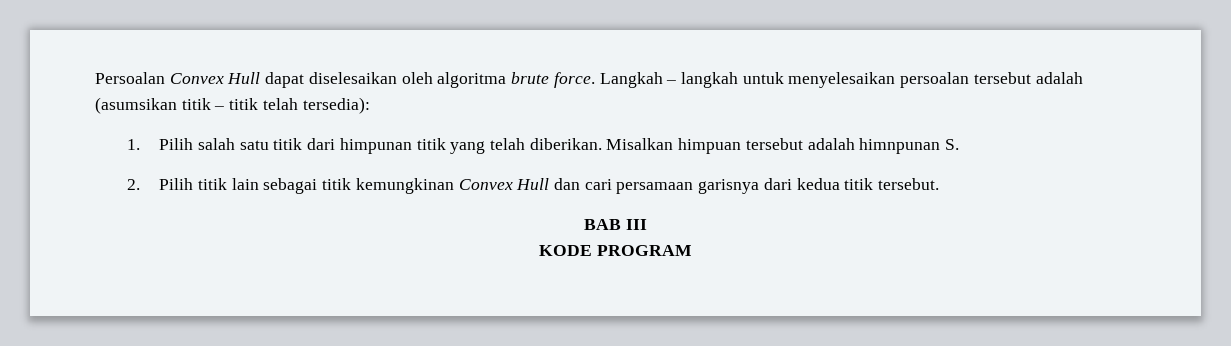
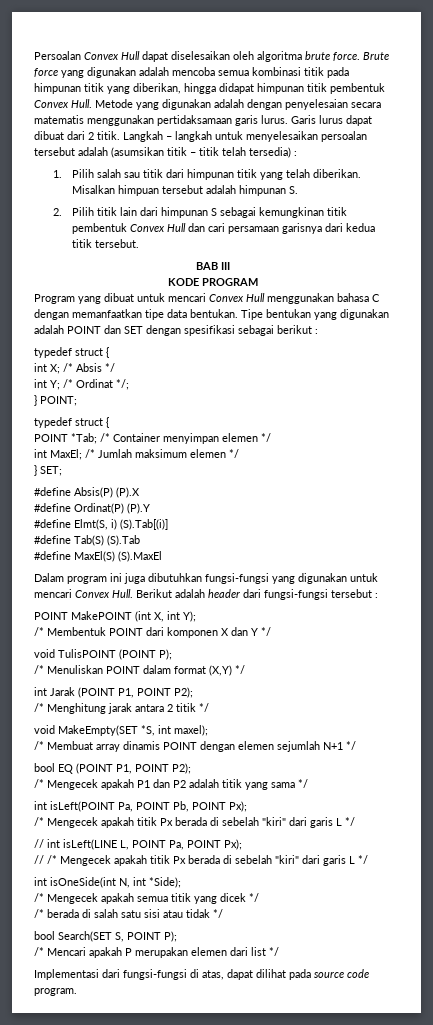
+ Brute force yang digunakan adalah mencoba semua kombinasi titik pada himpunan titik yang diberikan, hingga didapat himpunan titik pembentuk Convex Hull. Metode yang digunakan adalah dengan penyelesaian secara matematis menggunakan pertidaksamaan garis lurus. Garis lurus dapat dibuat dari 2 titik.
- Langkah – langkah untuk menyelesaikan persoalan tersebut adalah (asumsikan titik – titik telah tersedia):
+ Langkah – langkah untuk menyelesaikan persoalan tersebut adalah (asumsikan titik – titik telah tersedia) :
- 1. Pilih salah satu titik dari himpunan titik yang telah diberikan.
+ 1. Pilih salah sau titik dari himpunan titik yang telah diberikan.
- Misalkan himpuan tersebut adalah himnpunan S.
+ Misalkan himpuan tersebut adalah himpunan S.
- 2. Pilih titik lain sebagai titik kemungkinan Convex Hull dan cari persamaan garisnya dari kedua titik tersebut.
+ 2. Pilih titik lain dari himpunan S sebagai kemungkinan titik pembentuk Convex Hull dan cari persamaan garisnya dari kedua titik tersebut.
+ Program yang dibuat untuk mencari Convex Hull menggunakan bahasa C dengan memanfaatkan tipe data bentukan. Tipe bentukan yang digunakan adalah POINT dan SET dengan spesifikasi sebagai berikut :
+ typedef struct {
+ int X; /* Absis */
+ int Y; /* Ordinat */;
+ } POINT;
+ typedef struct {
+ POINT *Tab; /* Container menyimpan elemen */
+ int MaxEl; /* Jumlah maksimum elemen */
+ } SET;
+ #define Absis(P) (P).X
+ #define Ordinat(P) (P).Y
+ #define Elmt(S, i) (S).Tab[(i)]
+ #define Tab(S) (S).Tab
+ #define MaxEl(S) (S).MaxEl
+ Dalam program ini juga dibutuhkan fungsi-fungsi yang digunakan untuk mencari Convex Hull. Berikut adalah header dari fungsi-fungsi tersebut :
+ POINT MakePOINT (int X, int Y);
+ /* Membentuk POINT dari komponen X dan Y */
+ void TulisPOINT (POINT P);
+ /* Menuliskan POINT dalam format (X,Y) */
+ int Jarak (POINT P1, POINT P2);
+ /* Menghitung jarak antara 2 titik */
+ void MakeEmpty(SET *S, int maxel);
+ /* Membuat array dinamis POINT dengan elemen sejumlah N+1 */
+ bool EQ (POINT P1, POINT P2);
+ /* Mengecek apakah P1 dan P2 adalah titik yang sama */
+ int isLeft(POINT Pa, POINT Pb, POINT Px);
+ /* Mengecek apakah titik Px berada di sebelah "kiri" dari garis L */
+ // int isLeft(LINE L, POINT Pa, POINT Px);
+ // /* Mengecek apakah titik Px berada di sebelah "kiri" dari garis L */
+ int isOneSide(int N, int *Side);
+ /* Mengecek apakah semua titik yang dicek */
+ /* berada di salah satu sisi atau tidak */
+ bool Search(SET S, POINT P);
+ /* Mencari apakah P merupakan elemen dari list */
+ Implementasi dari fungsi-fungsi di atas, dapat dilihat pada source code program.

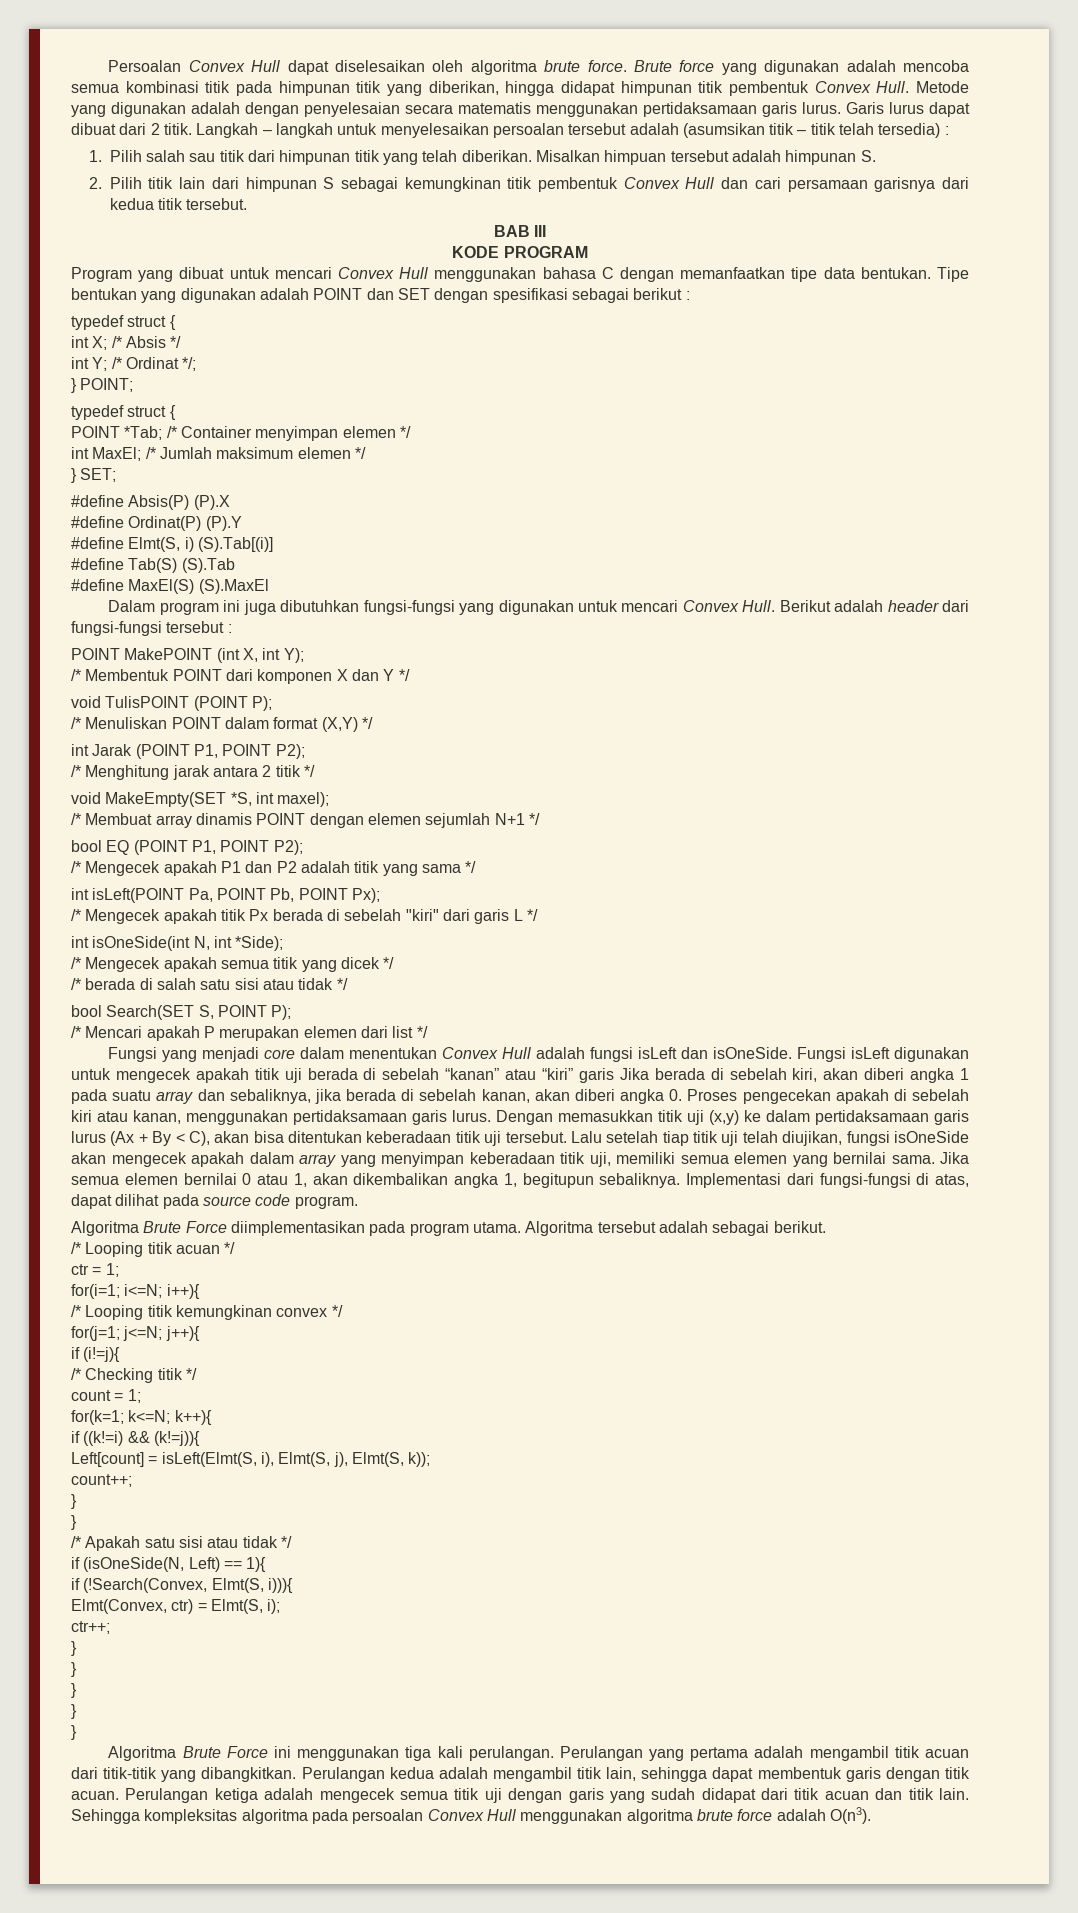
- // int isLeft(LINE L, POINT Pa, POINT Px);
- // /* Mengecek apakah titik Px berada di sebelah "kiri" dari garis L */
+ Fungsi yang menjadi core dalam menentukan Convex Hull adalah fungsi isLeft dan isOneSide. Fungsi isLeft digunakan untuk mengecek apakah titik uji berada di sebelah “kanan” atau “kiri” garis Jika berada di sebelah kiri, akan diberi angka 1 pada suatu array dan sebaliknya, jika berada di sebelah kanan, akan diberi angka 0. Proses pengecekan apakah di sebelah kiri atau kanan, menggunakan pertidaksamaan garis lurus. Dengan memasukkan titik uji (x,y) ke dalam pertidaksamaan garis lurus (Ax + By < C), akan bisa ditentukan keberadaan titik uji tersebut. Lalu setelah tiap titik uji telah diujikan, fungsi isOneSide akan mengecek apakah dalam array yang menyimpan keberadaan titik uji, memiliki semua elemen yang bernilai sama. Jika semua elemen bernilai 0 atau 1, akan dikembalikan angka 1, begitupun sebaliknya.
+ Algoritma Brute Force diimplementasikan pada program utama. Algoritma tersebut adalah sebagai berikut.
+ /* Looping titik acuan */
+ ctr = 1;
+ for(i=1; i<=N; i++){
+ /* Looping titik kemungkinan convex */
+ for(j=1; j<=N; j++){
+ if (i!=j){
+ /* Checking titik */
+ count = 1;
+ for(k=1; k<=N; k++){
+ if ((k!=i) && (k!=j)){
+ Left[count] = isLeft(Elmt(S, i), Elmt(S, j), Elmt(S, k));
+ count++;
+ }
+ }
+ /* Apakah satu sisi atau tidak */
+ if (isOneSide(N, Left) == 1){
+ if (!Search(Convex, Elmt(S, i))){
+ Elmt(Convex, ctr) = Elmt(S, i);
+ ctr++;
+ }
+ }
+ }
+ }
+ }
+ Algoritma Brute Force ini menggunakan tiga kali perulangan. Perulangan yang pertama adalah mengambil titik acuan dari titik-titik yang dibangkitkan. Perulangan kedua adalah mengambil titik lain, sehingga dapat membentuk garis dengan titik acuan. Perulangan ketiga adalah mengecek semua titik uji dengan garis yang sudah didapat dari titik acuan dan titik lain. Sehingga kompleksitas algoritma pada persoalan Convex Hull menggunakan algoritma brute force adalah O(n3).

